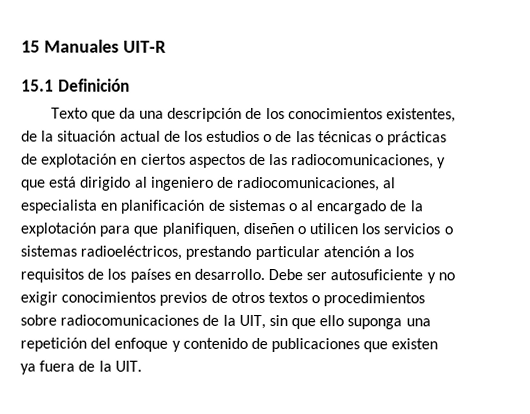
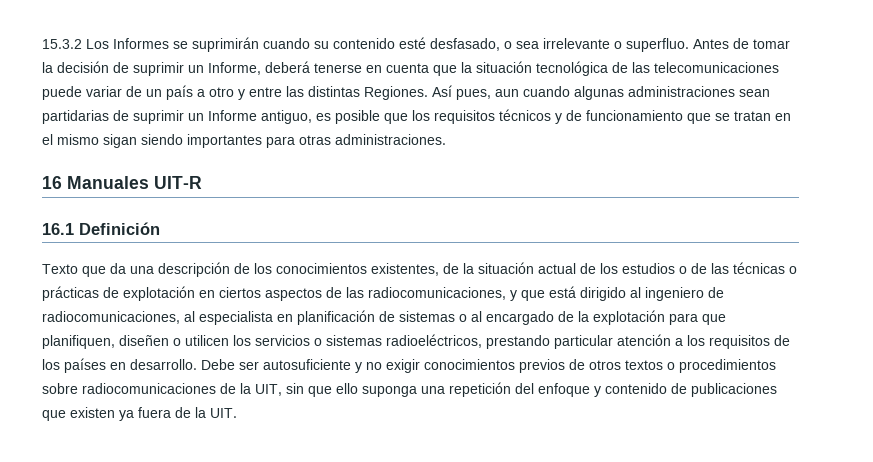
- 15 Manuales UIT-R
+ 15.3.2 Los Informes se suprimirán cuando su contenido esté desfasado, o sea irrelevante o superfluo. Antes de tomar la decisión de suprimir un Informe, deberá tenerse en cuenta que la situación tecnológica de las telecomunicaciones puede variar de un país a otro y entre las distintas Regiones. Así pues, aun cuando algunas administraciones sean partidarias de suprimir un Informe antiguo, es posible que los requisitos técnicos y de funcionamiento que se tratan en el mismo sigan siendo importantes para otras administraciones.
+ 16 Manuales UIT-R
- 15.1 Definición
+ 16.1 Definición

